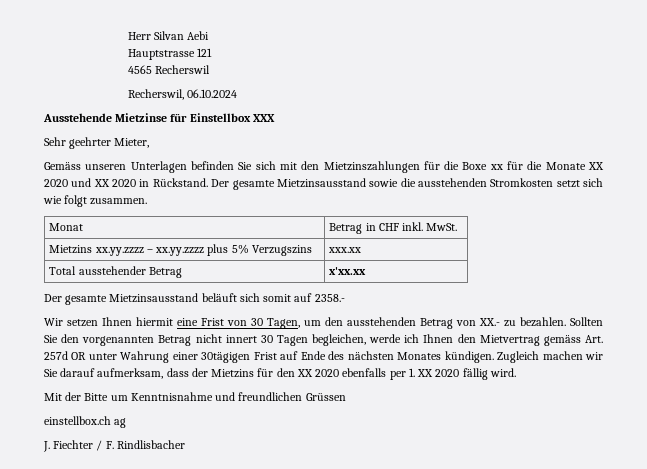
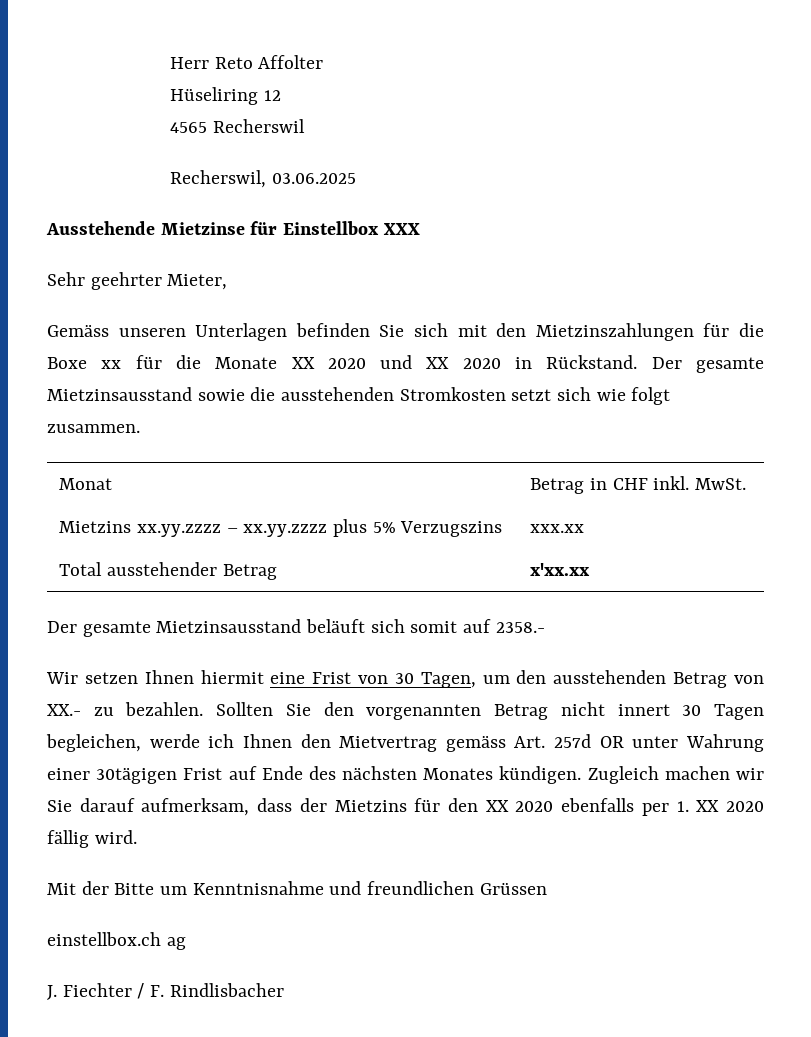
- Herr Silvan Aebi
- Hauptstrasse 121
+ Herr Reto Affolter
+ Hüseliring 12
- Recherswil, 06.10.2024
+ Recherswil, 03.06.2025

